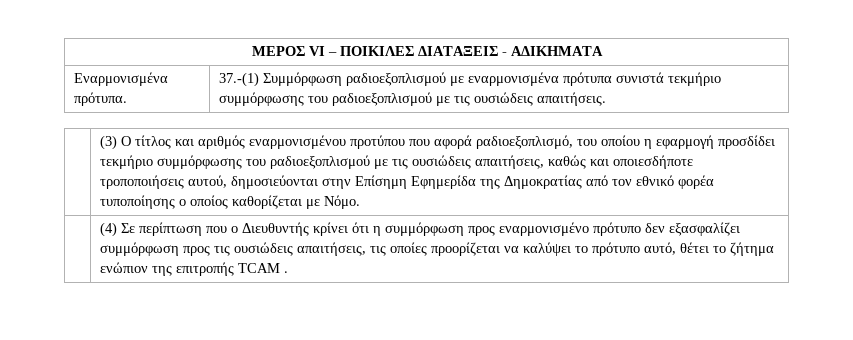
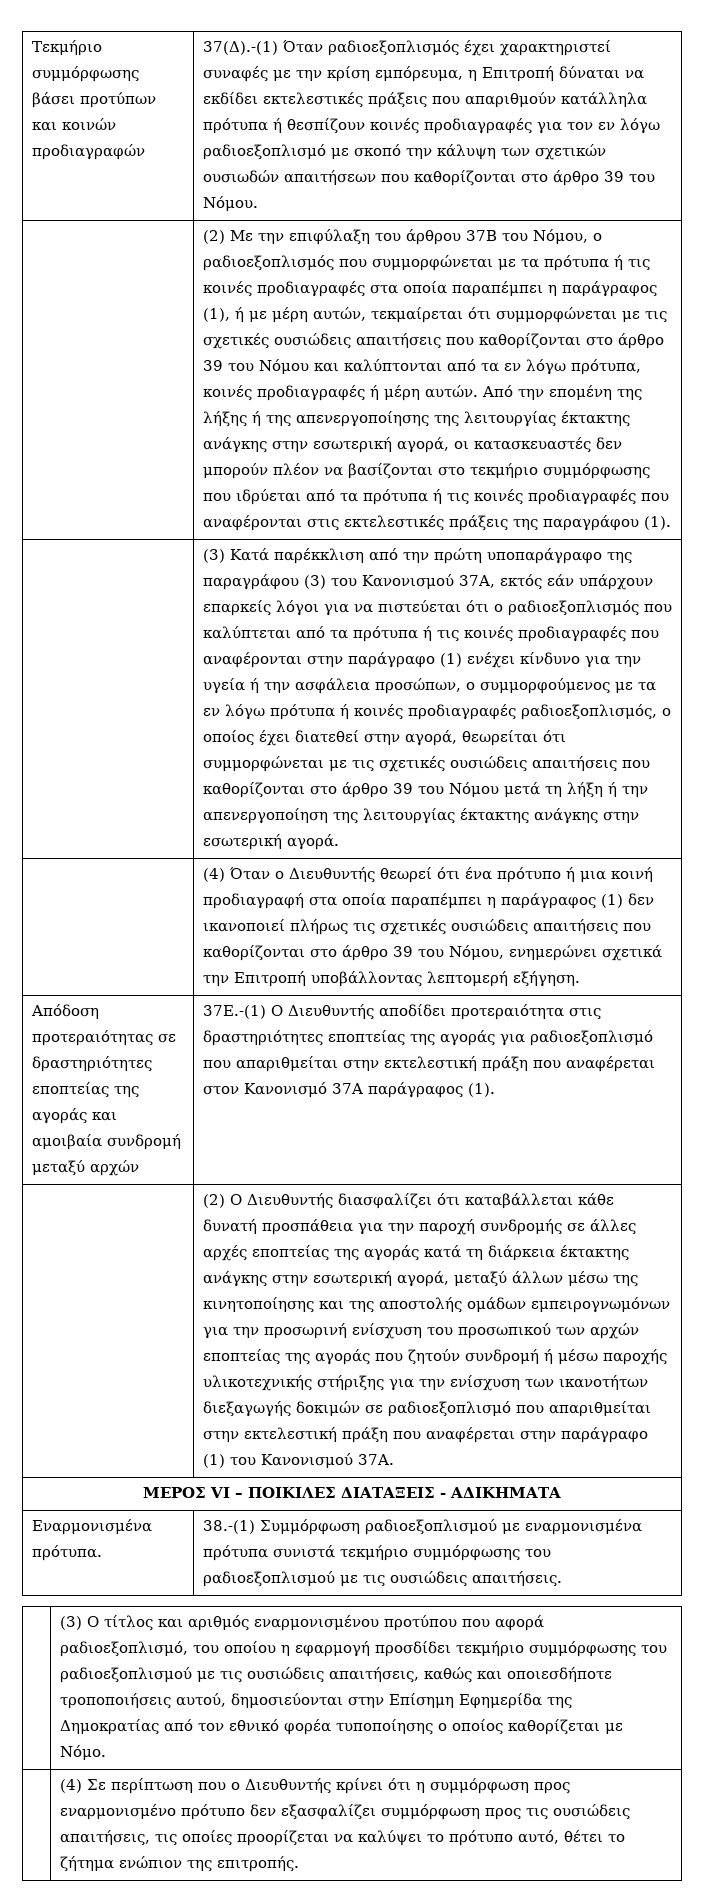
+ Τεκμήριο συμμόρφωσης βάσει προτύπων και κοινών προδιαγραφών | 37(Δ).-(1) Όταν ραδιοεξοπλισμός έχει χαρακτηριστεί συναφές με την κρίση εμπόρευμα, η Επιτροπή δύναται να εκδίδει εκτελεστικές πράξεις που απαριθμούν κατάλληλα πρότυπα ή θεσπίζουν κοινές προδιαγραφές για τον εν λόγω ραδιοεξοπλισμό με σκοπό την κάλυψη των σχετικών ουσιωδών απαιτήσεων που καθορίζονται στο άρθρο 39 του Νόμου.
+ | (2) Με την επιφύλαξη του άρθρου 37Β του Νόμου, ο ραδιοεξοπλισμός που συμμορφώνεται με τα πρότυπα ή τις κοινές προδιαγραφές στα οποία παραπέμπει η παράγραφος (1), ή με μέρη αυτών, τεκμαίρεται ότι συμμορφώνεται με τις σχετικές ουσιώδεις απαιτήσεις που καθορίζονται στο άρθρο 39 του Νόμου και καλύπτονται από τα εν λόγω πρότυπα, κοινές προδιαγραφές ή μέρη αυτών. Από την επομένη της λήξης ή της απενεργοποίησης της λειτουργίας έκτακτης ανάγκης στην εσωτερική αγορά, οι κατασκευαστές δεν μπορούν πλέον να βασίζονται στο τεκμήριο συμμόρφωσης που ιδρύεται από τα πρότυπα ή τις κοινές προδιαγραφές που αναφέρονται στις εκτελεστικές πράξεις της παραγράφου (1).
+ | (3) Κατά παρέκκλιση από την πρώτη υποπαράγραφο της παραγράφου (3) του Κανονισμού 37Α, εκτός εάν υπάρχουν επαρκείς λόγοι για να πιστεύεται ότι ο ραδιοεξοπλισμός που καλύπτεται από τα πρότυπα ή τις κοινές προδιαγραφές που αναφέρονται στην παράγραφο (1) ενέχει κίνδυνο για την υγεία ή την ασφάλεια προσώπων, ο συμμορφούμενος με τα εν λόγω πρότυπα ή κοινές προδιαγραφές ραδιοεξοπλισμός, ο οποίος έχει διατεθεί στην αγορά, θεωρείται ότι συμμορφώνεται με τις σχετικές ουσιώδεις απαιτήσεις που καθορίζονται στο άρθρο 39 του Νόμου μετά τη λήξη ή την απενεργοποίηση της λειτουργίας έκτακτης ανάγκης στην εσωτερική αγορά.
+ | (4) Όταν ο Διευθυντής θεωρεί ότι ένα πρότυπο ή μια κοινή προδιαγραφή στα οποία παραπέμπει η παράγραφος (1) δεν ικανοποιεί πλήρως τις σχετικές ουσιώδεις απαιτήσεις που καθορίζονται στο άρθρο 39 του Νόμου, ενημερώνει σχετικά την Επιτροπή υποβάλλοντας λεπτομερή εξήγηση.
+ Απόδοση προτεραιότητας σε δραστηριότητες εποπτείας της αγοράς και αμοιβαία συνδρομή μεταξύ αρχών | 37Ε.-(1) Ο Διευθυντής αποδίδει προτεραιότητα στις δραστηριότητες εποπτείας της αγοράς για ραδιοεξοπλισμό που απαριθμείται στην εκτελεστική πράξη που αναφέρεται στον Κανονισμό 37Α παράγραφος (1).
+ | (2) Ο Διευθυντής διασφαλίζει ότι καταβάλλεται κάθε δυνατή προσπάθεια για την παροχή συνδρομής σε άλλες αρχές εποπτείας της αγοράς κατά τη διάρκεια έκτακτης ανάγκης στην εσωτερική αγορά, μεταξύ άλλων μέσω της κινητοποίησης και της αποστολής ομάδων εμπειρογνωμόνων για την προσωρινή ενίσχυση του προσωπικού των αρχών εποπτείας της αγοράς που ζητούν συνδρομή ή μέσω παροχής υλικοτεχνικής στήριξης για την ενίσχυση των ικανοτήτων διεξαγωγής δοκιμών σε ραδιοεξοπλισμό που απαριθμείται στην εκτελεστική πράξη που αναφέρεται στην παράγραφο (1) του Κανονισμού 37Α.
- Εναρμονισμένα πρότυπα. | 37.-(1) Συμμόρφωση ραδιοεξοπλισμού με εναρμονισμένα πρότυπα συνιστά τεκμήριο συμμόρφωσης του ραδιοεξοπλισμού με τις ουσιώδεις απαιτήσεις.
+ Εναρμονισμένα πρότυπα. | 38.-(1) Συμμόρφωση ραδιοεξοπλισμού με εναρμονισμένα πρότυπα συνιστά τεκμήριο συμμόρφωσης του ραδιοεξοπλισμού με τις ουσιώδεις απαιτήσεις.
- | (4) Σε περίπτωση που ο Διευθυντής κρίνει ότι η συμμόρφωση προς εναρμονισμένο πρότυπο δεν εξασφαλίζει συμμόρφωση προς τις ουσιώδεις απαιτήσεις, τις οποίες προορίζεται να καλύψει το πρότυπο αυτό, θέτει το ζήτημα ενώπιον της επιτροπής TCAM .
+ | (4) Σε περίπτωση που ο Διευθυντής κρίνει ότι η συμμόρφωση προς εναρμονισμένο πρότυπο δεν εξασφαλίζει συμμόρφωση προς τις ουσιώδεις απαιτήσεις, τις οποίες προορίζεται να καλύψει το πρότυπο αυτό, θέτει το ζήτημα ενώπιον της επιτροπής.

